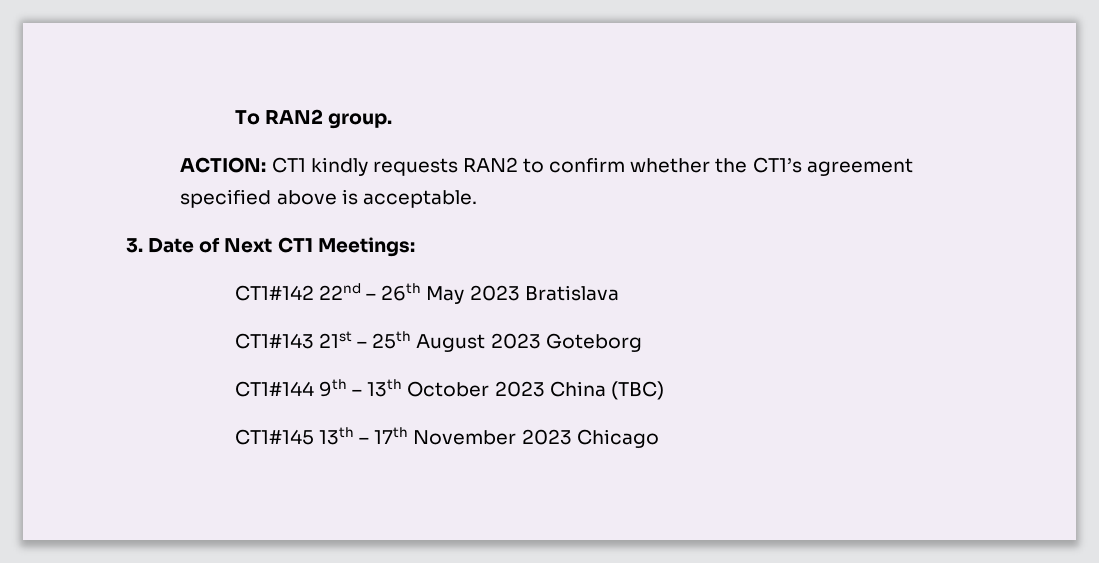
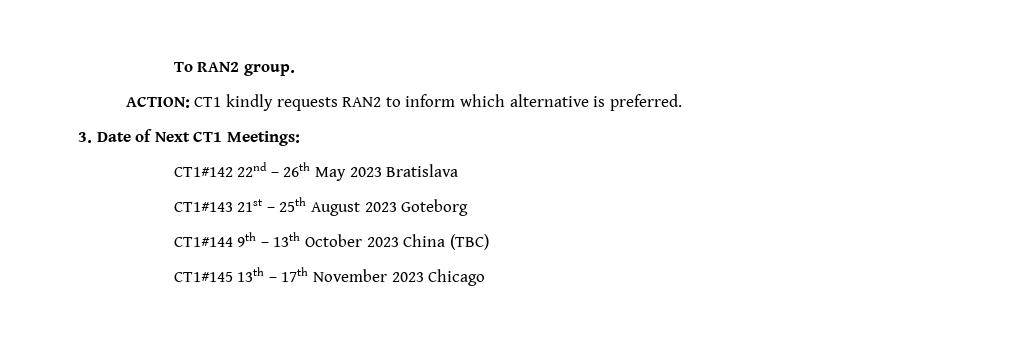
- ACTION: CT1 kindly requests RAN2 to confirm whether the CT1’s agreement specified above is acceptable.
+ ACTION: CT1 kindly requests RAN2 to inform which alternative is preferred.

